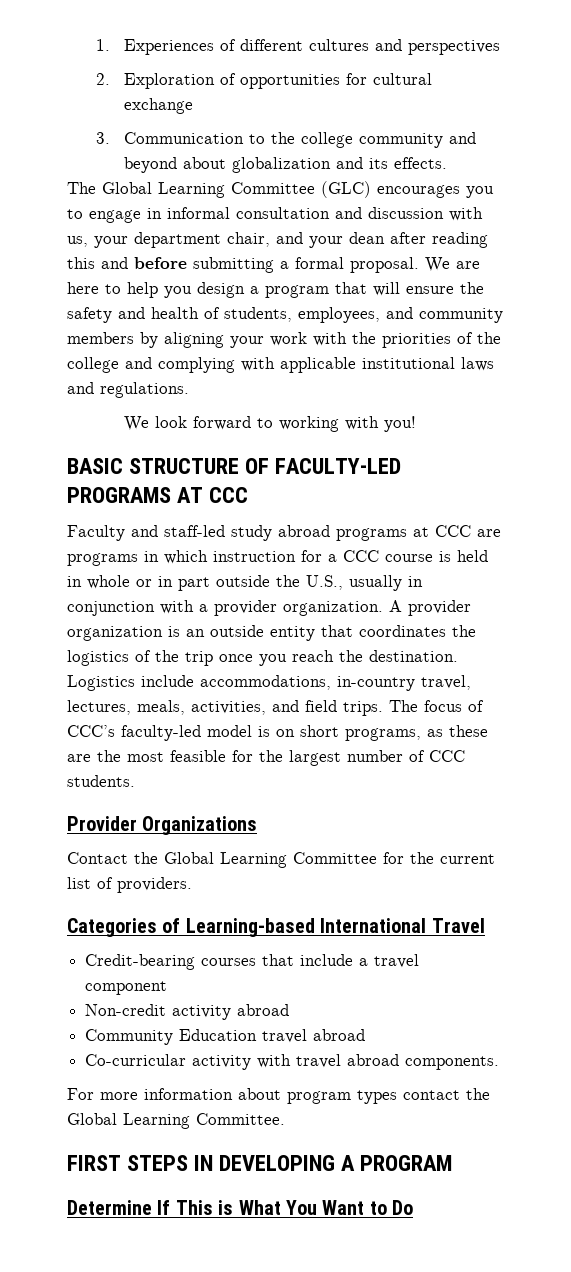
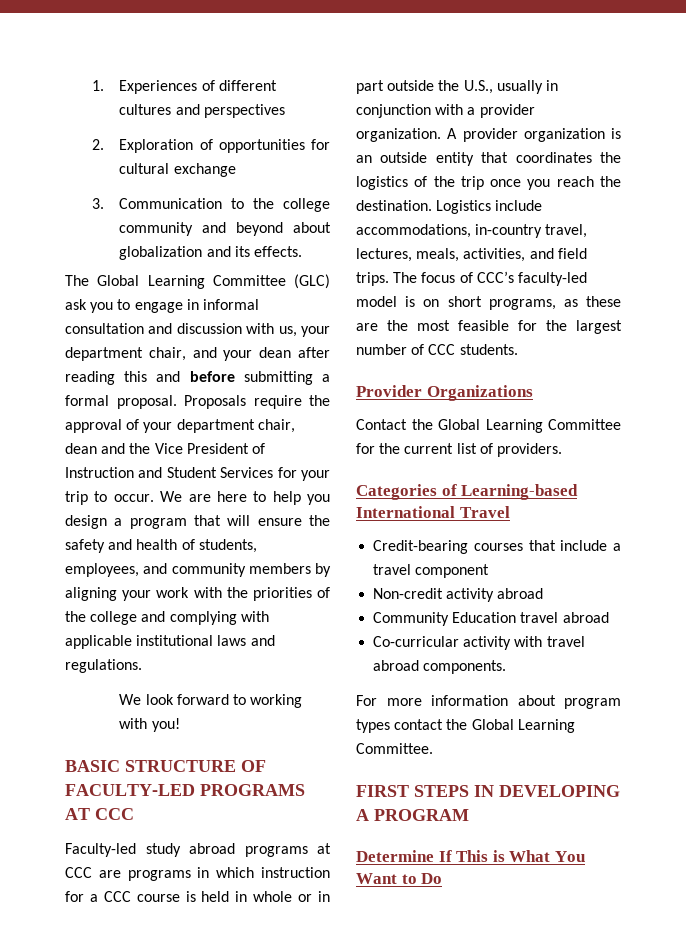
- The Global Learning Committee (GLC) encourages you to engage in informal consultation and discussion with us, your department chair, and your dean after reading this and before submitting a formal proposal.
+ The Global Learning Committee (GLC) ask you to engage in informal consultation and discussion with us, your department chair, and your dean after reading this and before submitting a formal proposal.
+ Proposals require the approval of your department chair, dean and the Vice President of Instruction and Student Services for your trip to occur.
- Faculty and staff-led study abroad programs at CCC are programs in which instruction for a CCC course is held in whole or in part outside the U.S., usually in conjunction with a provider organization.
+ Faculty-led study abroad programs at CCC are programs in which instruction for a CCC course is held in whole or in part outside the U.S., usually in conjunction with a provider organization.

